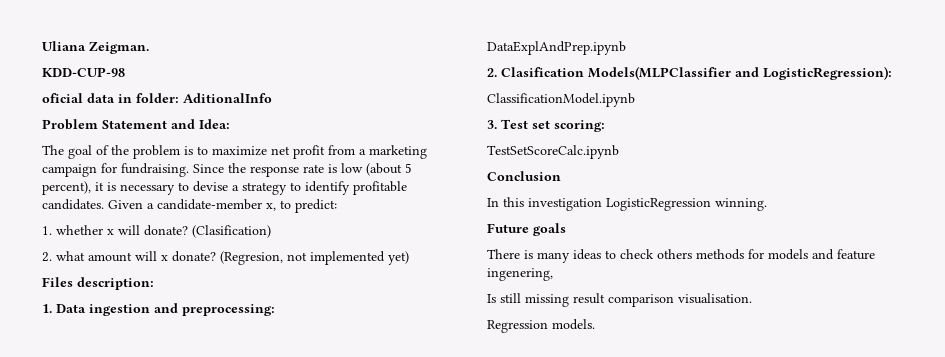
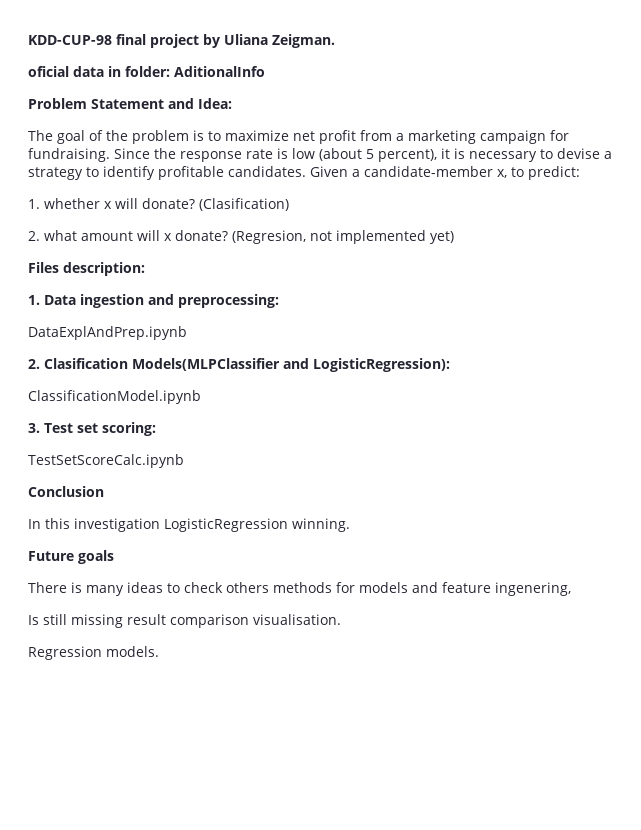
- Uliana Zeigman.
+ KDD-CUP-98 final project by Uliana Zeigman.
- KDD-CUP-98

